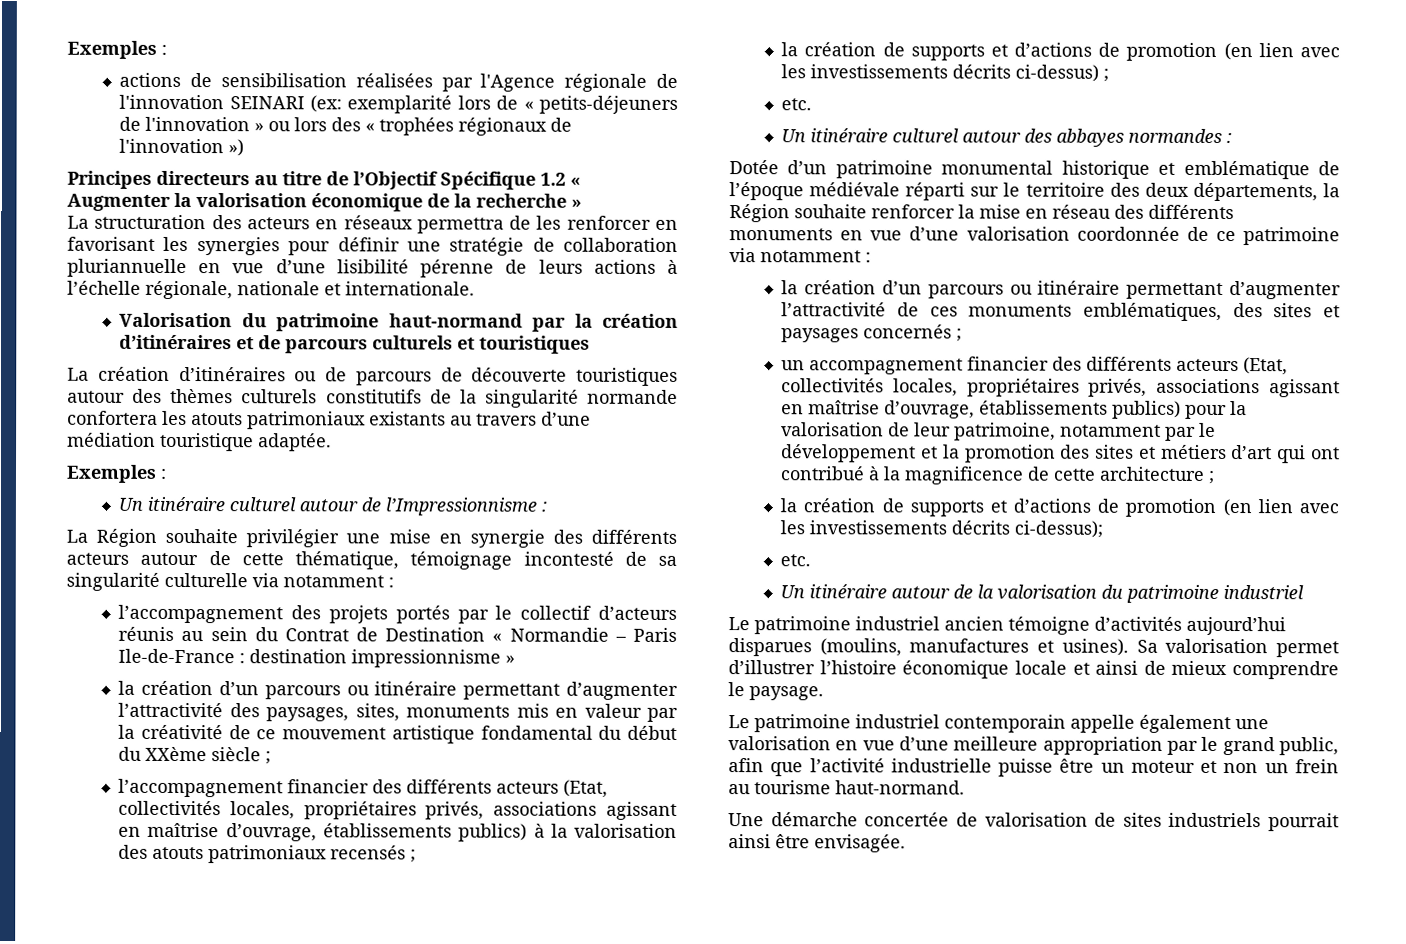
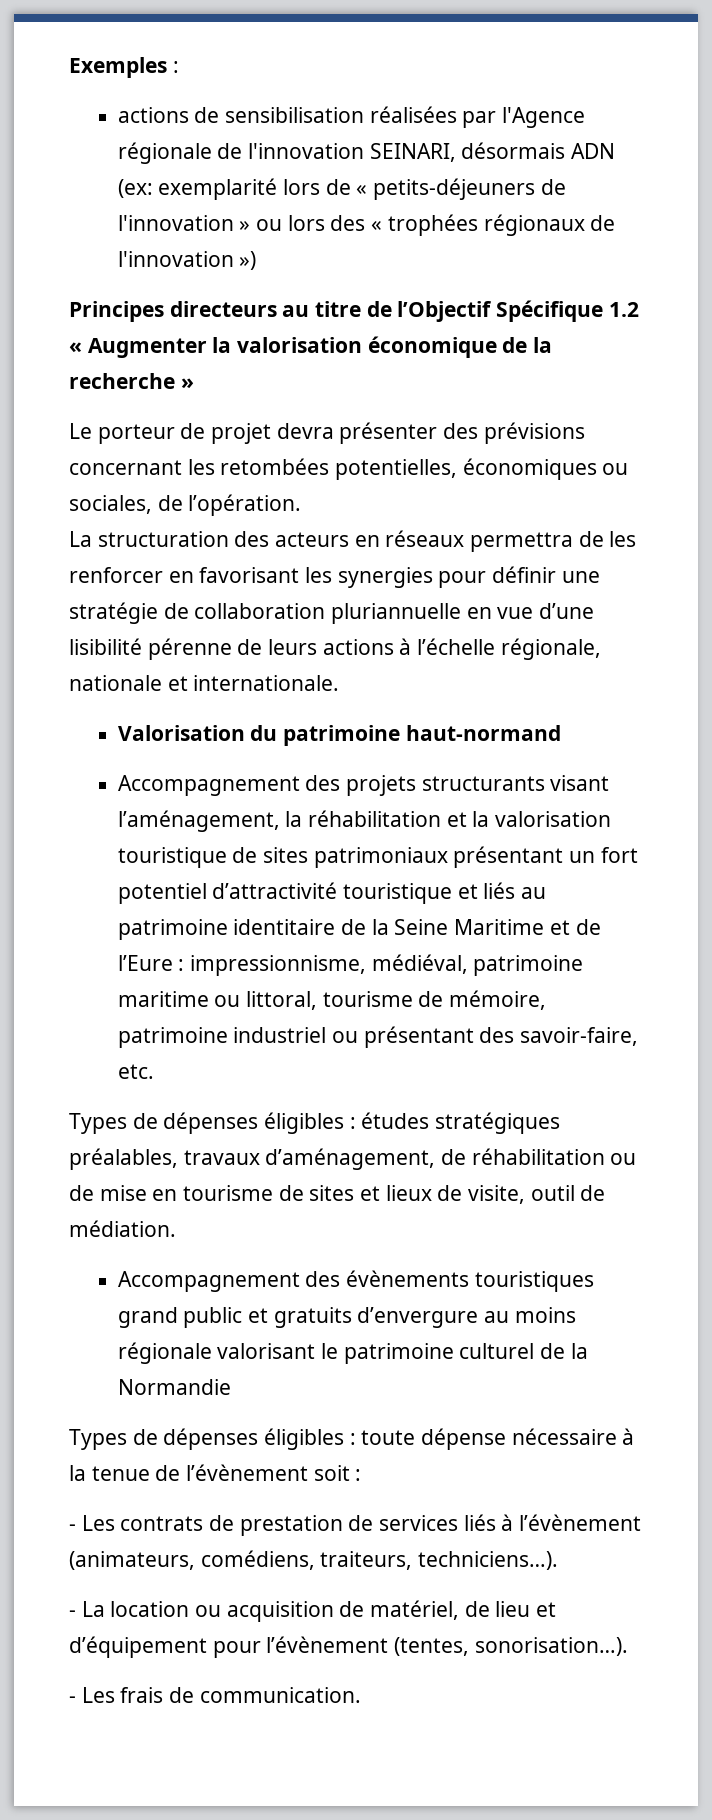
- actions de sensibilisation réalisées par l'Agence régionale de l'innovation SEINARI (ex: exemplarité lors de « petits-déjeuners de l'innovation » ou lors des « trophées régionaux de l'innovation »)
+ actions de sensibilisation réalisées par l'Agence régionale de l'innovation SEINARI, désormais ADN (ex: exemplarité lors de « petits-déjeuners de l'innovation » ou lors des « trophées régionaux de l'innovation »)
+ Le porteur de projet devra présenter des prévisions concernant les retombées potentielles, économiques ou sociales, de l’opération.
- Valorisation du patrimoine haut-normand par la création d’itinéraires et de parcours culturels et touristiques
- La création d’itinéraires ou de parcours de découverte touristiques autour des thèmes culturels constitutifs de la singularité normande confortera les atouts patrimoniaux existants au travers d’une médiation touristique adaptée.
- Exemples :
- Un itinéraire culturel autour de l’Impressionnisme :
- La Région souhaite privilégier une mise en synergie des différents acteurs autour de cette thématique, témoignage incontesté de sa singularité culturelle via notamment :
- l’accompagnement des projets portés par le collectif d’acteurs réunis au sein du Contrat de Destination « Normandie – Paris Ile-de-France : destination impressionnisme »
- la création d’un parcours ou itinéraire permettant d’augmenter l’attractivité des paysages, sites, monuments mis en valeur par la créativité de ce mouvement artistique fondamental du début du XXème siècle ;
- l’accompagnement financier des différents acteurs (Etat, collectivités locales, propriétaires privés, associations agissant en maîtrise d’ouvrage, établissements publics) à la valorisation des atouts patrimoniaux recensés ;
- la création de supports et d’actions de promotion (en lien avec les investissements décrits ci-dessus) ;
- etc.
- Un itinéraire culturel autour des abbayes normandes :
- Dotée d’un patrimoine monumental historique et emblématique de l’époque médiévale réparti sur le territoire des deux départements, la Région souhaite renforcer la mise en réseau des différents monuments en vue d’une valorisation coordonnée de ce patrimoine via notamment :
- la création d’un parcours ou itinéraire permettant d’augmenter l’attractivité de ces monuments emblématiques, des sites et paysages concernés ;
- un accompagnement financier des différents acteurs (Etat, collectivités locales, propriétaires privés, associations agissant en maîtrise d’ouvrage, établissements publics) pour la valorisation de leur patrimoine, notamment par le développement et la promotion des sites et métiers d’art qui ont contribué à la magnificence de cette architecture ;
- la création de supports et d’actions de promotion (en lien avec les investissements décrits ci-dessus);
- etc.
- Un itinéraire autour de la valorisation du patrimoine industriel
- Le patrimoine industriel ancien témoigne d’activités aujourd’hui disparues (moulins, manufactures et usines). Sa valorisation permet d’illustrer l’histoire économique locale et ainsi de mieux comprendre le paysage.
- Le patrimoine industriel contemporain appelle également une valorisation en vue d’une meilleure appropriation par le grand public, afin que l’activité industrielle puisse être un moteur et non un frein au tourisme haut-normand.
- Une démarche concertée de valorisation de sites industriels pourrait ainsi être envisagée.
+ Valorisation du patrimoine haut-normand
+ Accompagnement des projets structurants visant l’aménagement, la réhabilitation et la valorisation touristique de sites patrimoniaux présentant un fort potentiel d’attractivité touristique et liés au patrimoine identitaire de la Seine Maritime et de l’Eure : impressionnisme, médiéval, patrimoine maritime ou littoral, tourisme de mémoire, patrimoine industriel ou présentant des savoir-faire, etc.
+ Types de dépenses éligibles : études stratégiques préalables, travaux d’aménagement, de réhabilitation ou de mise en tourisme de sites et lieux de visite, outil de médiation.
+ Accompagnement des évènements touristiques grand public et gratuits d’envergure au moins régionale valorisant le patrimoine culturel de la Normandie
+ Types de dépenses éligibles : toute dépense nécessaire à la tenue de l’évènement soit :
+ - Les contrats de prestation de services liés à l’évènement (animateurs, comédiens, traiteurs, techniciens…).
+ - La location ou acquisition de matériel, de lieu et d’équipement pour l’évènement (tentes, sonorisation…).
+ - Les frais de communication.

